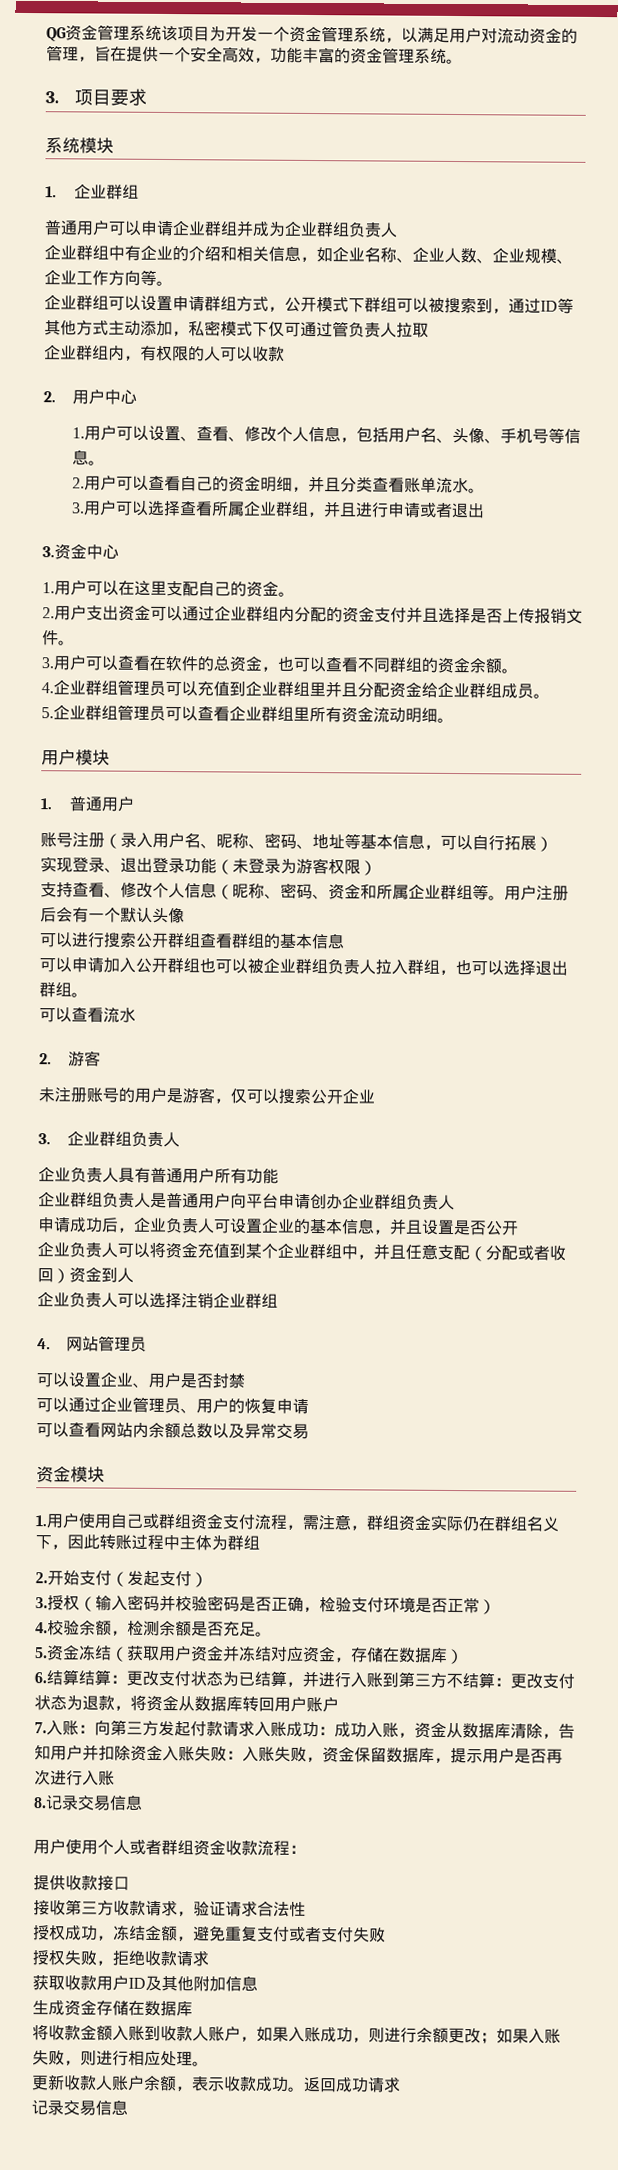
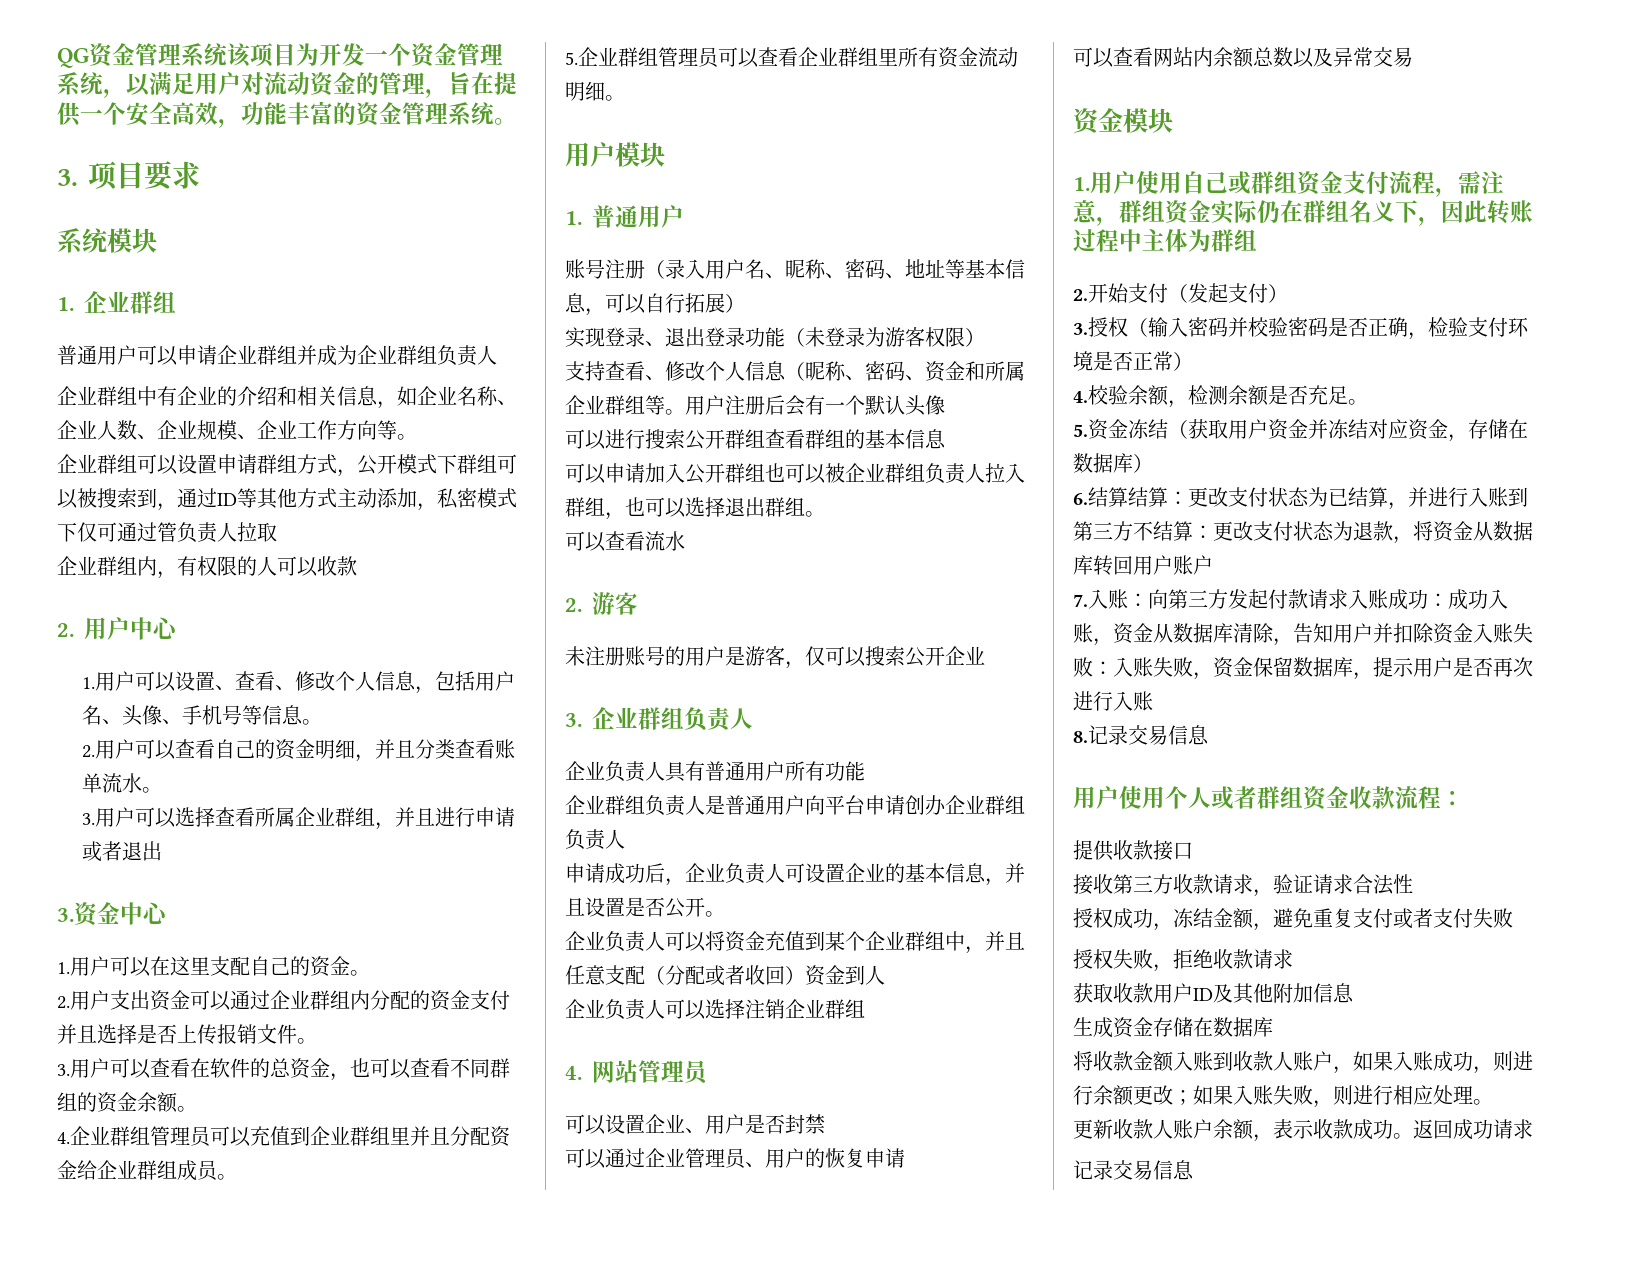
- 申请成功后，企业负责人可设置企业的基本信息，并且设置是否公开
+ 申请成功后，企业负责人可设置企业的基本信息，并且设置是否公开。

